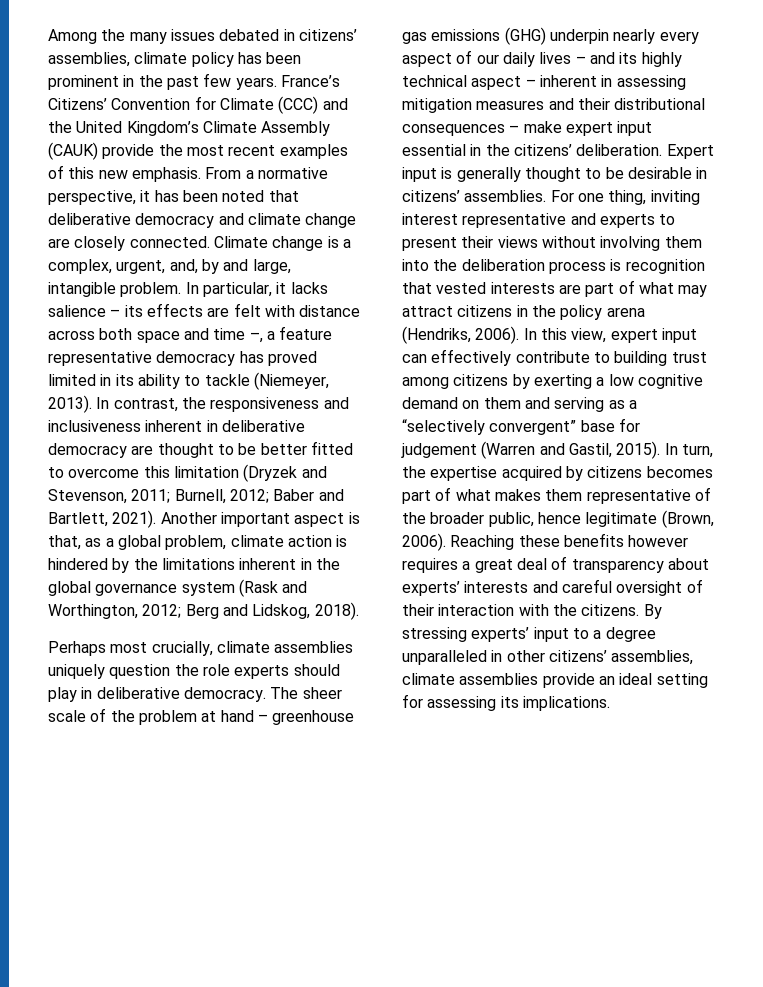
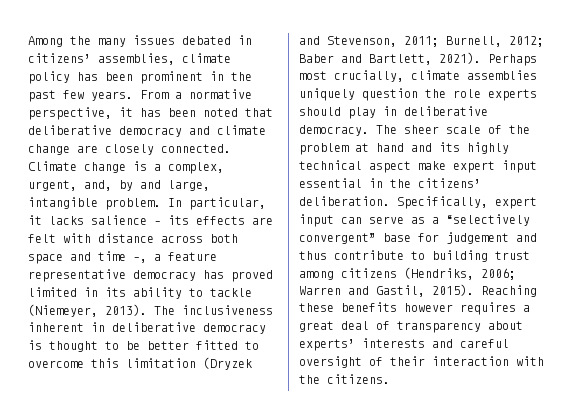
- France’s Citizens’ Convention for Climate (CCC) and the United Kingdom’s Climate Assembly (CAUK) provide the most recent examples of this new emphasis.
- In contrast, the responsiveness and inclusiveness inherent in deliberative democracy are thought to be better fitted to overcome this limitation (Dryzek and Stevenson, 2011; Burnell, 2012; Baber and Bartlett, 2021). Another important aspect is that, as a global problem, climate action is hindered by the limitations inherent in the global governance system (Rask and Worthington, 2012; Berg and Lidskog, 2018).
- Perhaps most crucially, climate assemblies uniquely question the role experts should play in deliberative democracy.
+ The inclusiveness inherent in deliberative democracy is thought to be better fitted to overcome this limitation (Dryzek and Stevenson, 2011; Burnell, 2012; Baber and Bartlett, 2021). Perhaps most crucially, climate assemblies uniquely question the role experts should play in deliberative democracy.
- The sheer scale of the problem at hand – greenhouse gas emissions (GHG) underpin nearly every aspect of our daily lives – and its highly technical aspect – inherent in assessing mitigation measures and their distributional consequences – make expert input essential in the citizens’ deliberation.
+ The sheer scale of the problem at hand and its highly technical aspect make expert input essential in the citizens’ deliberation.
- Expert input is generally thought to be desirable in citizens’ assemblies. For one thing, inviting interest representative and experts to present their views without involving them into the deliberation process is recognition that vested interests are part of what may attract citizens in the policy arena (Hendriks, 2006). In this view, expert input can effectively contribute to building trust among citizens by exerting a low cognitive demand on them and serving as a “selectively convergent” base for judgement (Warren and Gastil, 2015). In turn, the expertise acquired by citizens becomes part of what makes them representative of the broader public, hence legitimate (Brown, 2006).
+ Specifically, expert input can serve as a “selectively convergent” base for judgement and thus contribute to building trust among citizens (Hendriks, 2006; Warren and Gastil, 2015).
- By stressing experts’ input to a degree unparalleled in other citizens’ assemblies, climate assemblies provide an ideal setting for assessing its implications.

